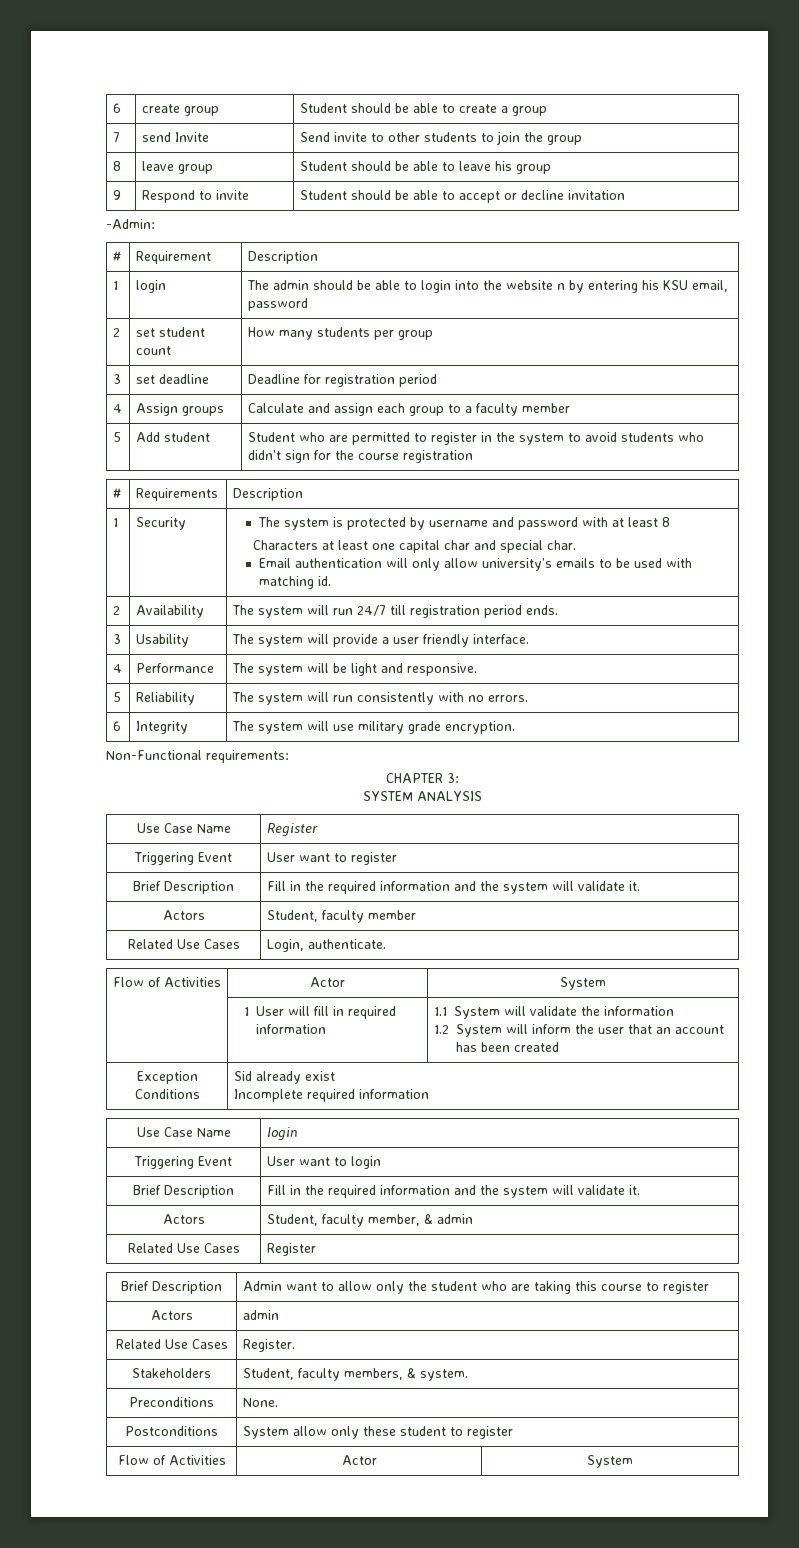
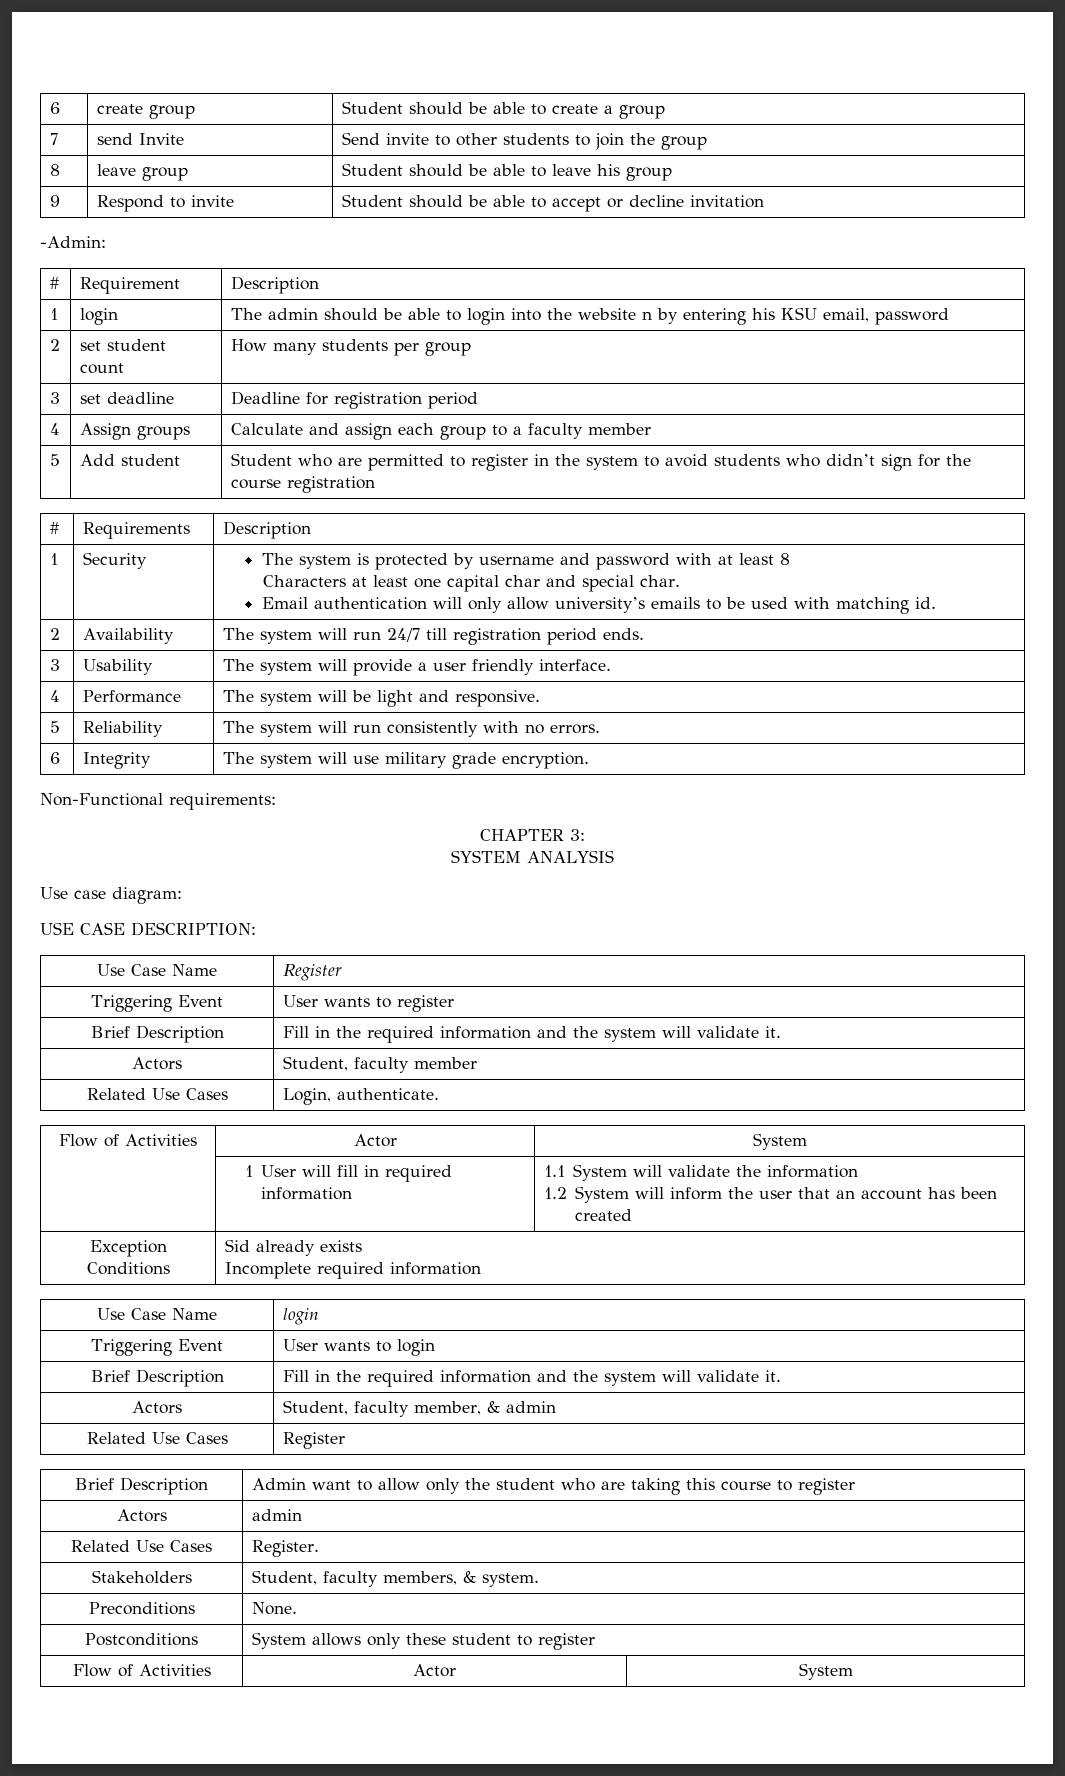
+ Use case diagram:
+ USE CASE DESCRIPTION:
- Triggering Event | User want to register
+ Triggering Event | User wants to register
- Exception Conditions | Sid already exist
+ Exception Conditions | Sid already exists
- Triggering Event | User want to login
+ Triggering Event | User wants to login
- Postconditions | System allow only these student to register
+ Postconditions | System allows only these student to register

